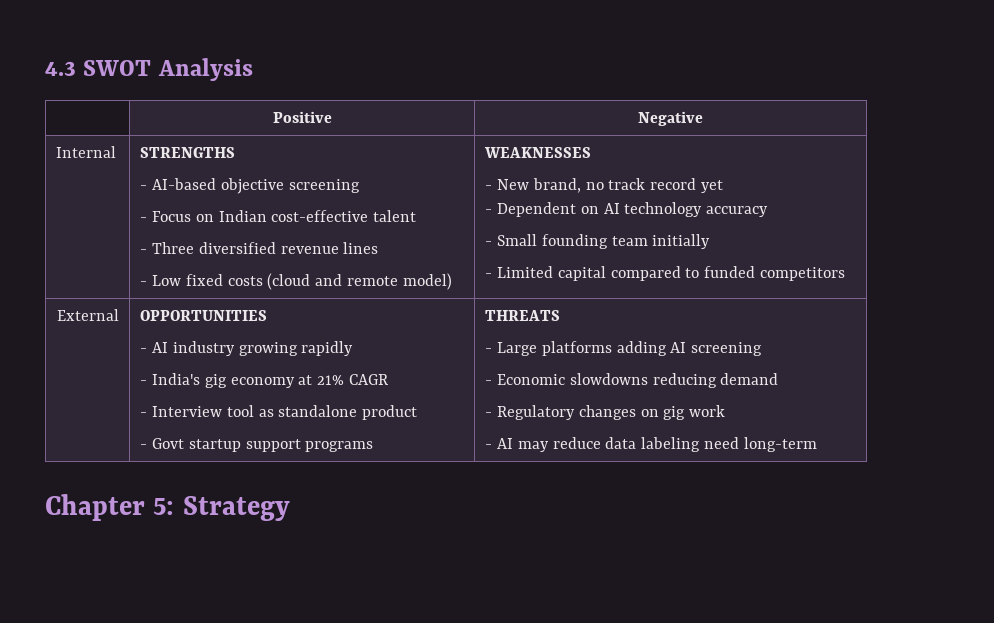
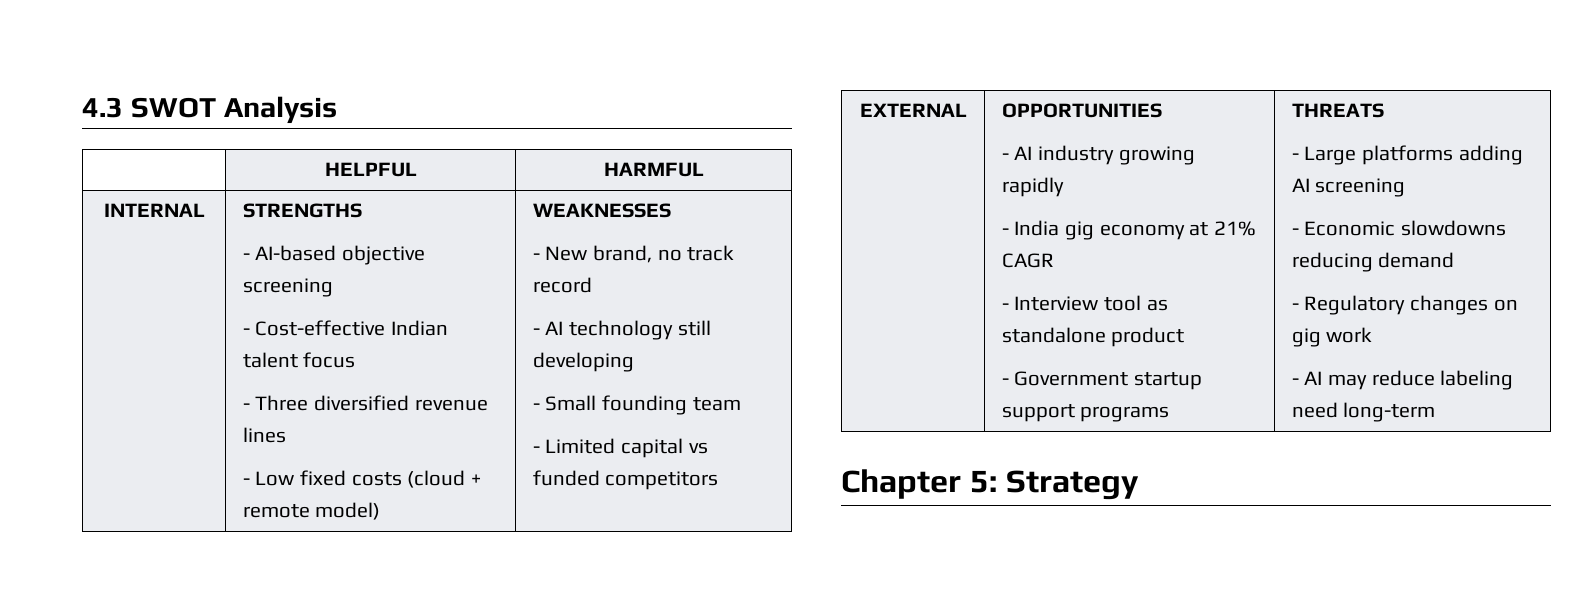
- | Positive | Negative
- Internal
+ | HELPFUL | HARMFUL
+ INTERNAL
- - Focus on Indian cost-effective talent
+ - Cost-effective Indian talent focus
- - Low fixed costs (cloud and remote model)
+ - Low fixed costs (cloud + remote model)
- - New brand, no track record yet
- - Dependent on AI technology accuracy
+ - New brand, no track record
+ - AI technology still developing
- - Small founding team initially
+ - Small founding team
- - Limited capital compared to funded competitors
+ - Limited capital vs funded competitors
- External
+ EXTERNAL
- - India's gig economy at 21% CAGR
+ - India gig economy at 21% CAGR
- - Govt startup support programs
+ - Government startup support programs
- - AI may reduce data labeling need long-term
+ - AI may reduce labeling need long-term

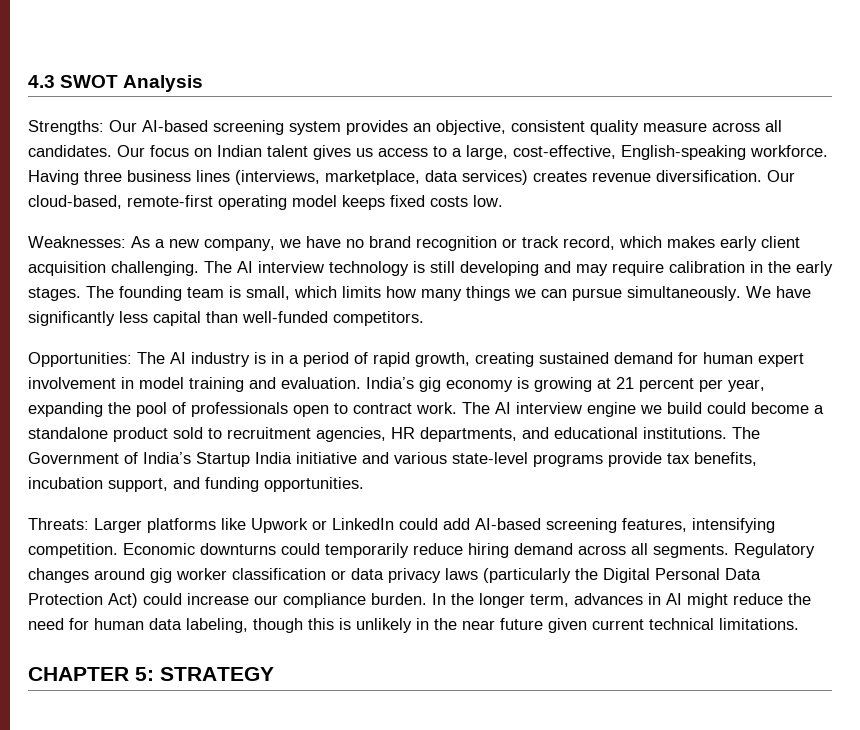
- | HELPFUL | HARMFUL
- INTERNAL | STRENGTHS
- - AI-based objective screening
- - Cost-effective Indian talent focus
- - Three diversified revenue lines
- - Low fixed costs (cloud + remote model) | WEAKNESSES
- - New brand, no track record
- - AI technology still developing
- - Small founding team
- - Limited capital vs funded competitors
- EXTERNAL | OPPORTUNITIES
- - AI industry growing rapidly
- - India gig economy at 21% CAGR
- - Interview tool as standalone product
- - Government startup support programs | THREATS
- - Large platforms adding AI screening
- - Economic slowdowns reducing demand
- - Regulatory changes on gig work
- - AI may reduce labeling need long-term
- Chapter 5: Strategy
+ Strengths: Our AI-based screening system provides an objective, consistent quality measure across all candidates. Our focus on Indian talent gives us access to a large, cost-effective, English-speaking workforce. Having three business lines (interviews, marketplace, data services) creates revenue diversification. Our cloud-based, remote-first operating model keeps fixed costs low.
+ Weaknesses: As a new company, we have no brand recognition or track record, which makes early client acquisition challenging. The AI interview technology is still developing and may require calibration in the early stages. The founding team is small, which limits how many things we can pursue simultaneously. We have significantly less capital than well-funded competitors.
+ Opportunities: The AI industry is in a period of rapid growth, creating sustained demand for human expert involvement in model training and evaluation. India’s gig economy is growing at 21 percent per year, expanding the pool of professionals open to contract work. The AI interview engine we build could become a standalone product sold to recruitment agencies, HR departments, and educational institutions. The Government of India’s Startup India initiative and various state-level programs provide tax benefits, incubation support, and funding opportunities.
+ Threats: Larger platforms like Upwork or LinkedIn could add AI-based screening features, intensifying competition. Economic downturns could temporarily reduce hiring demand across all segments. Regulatory changes around gig worker classification or data privacy laws (particularly the Digital Personal Data Protection Act) could increase our compliance burden. In the longer term, advances in AI might reduce the need for human data labeling, though this is unlikely in the near future given current technical limitations.
+ CHAPTER 5: STRATEGY

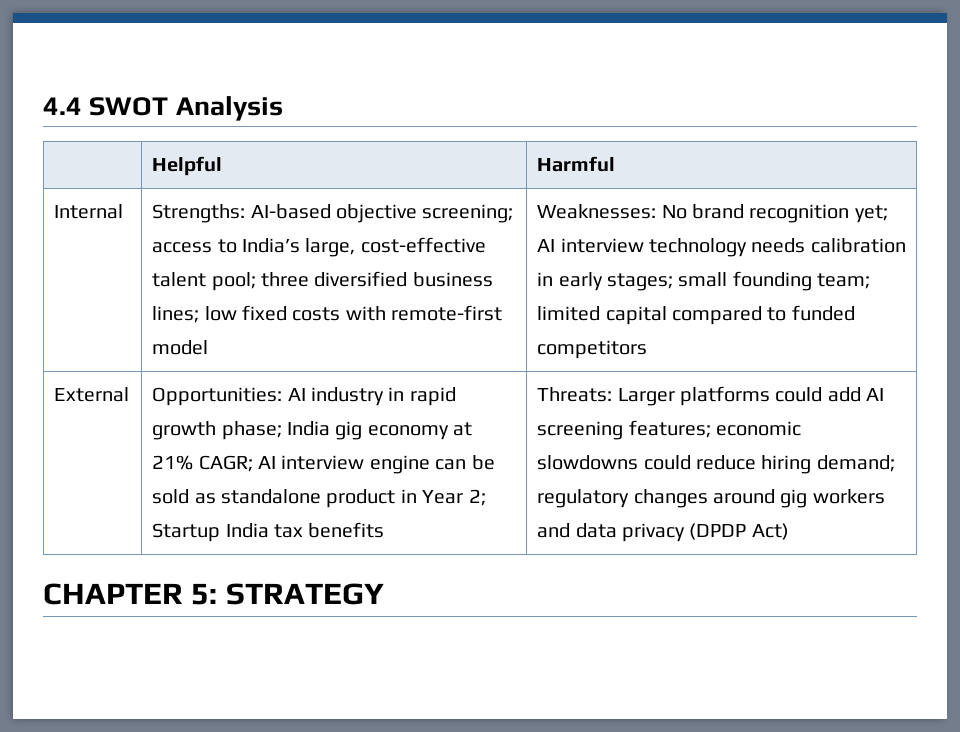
- 4.3 SWOT Analysis
+ 4.4 SWOT Analysis
- Strengths: Our AI-based screening system provides an objective, consistent quality measure across all candidates. Our focus on Indian talent gives us access to a large, cost-effective, English-speaking workforce. Having three business lines (interviews, marketplace, data services) creates revenue diversification. Our cloud-based, remote-first operating model keeps fixed costs low.
- Weaknesses: As a new company, we have no brand recognition or track record, which makes early client acquisition challenging. The AI interview technology is still developing and may require calibration in the early stages. The founding team is small, which limits how many things we can pursue simultaneously. We have significantly less capital than well-funded competitors.
- Opportunities: The AI industry is in a period of rapid growth, creating sustained demand for human expert involvement in model training and evaluation. India’s gig economy is growing at 21 percent per year, expanding the pool of professionals open to contract work. The AI interview engine we build could become a standalone product sold to recruitment agencies, HR departments, and educational institutions. The Government of India’s Startup India initiative and various state-level programs provide tax benefits, incubation support, and funding opportunities.
- Threats: Larger platforms like Upwork or LinkedIn could add AI-based screening features, intensifying competition. Economic downturns could temporarily reduce hiring demand across all segments. Regulatory changes around gig worker classification or data privacy laws (particularly the Digital Personal Data Protection Act) could increase our compliance burden. In the longer term, advances in AI might reduce the need for human data labeling, though this is unlikely in the near future given current technical limitations.
+ | Helpful | Harmful
+ Internal | Strengths: AI-based objective screening; access to India’s large, cost-effective talent pool; three diversified business lines; low fixed costs with remote-first model | Weaknesses: No brand recognition yet; AI interview technology needs calibration in early stages; small founding team; limited capital compared to funded competitors
+ External | Opportunities: AI industry in rapid growth phase; India gig economy at 21% CAGR; AI interview engine can be sold as standalone product in Year 2; Startup India tax benefits | Threats: Larger platforms could add AI screening features; economic slowdowns could reduce hiring demand; regulatory changes around gig workers and data privacy (DPDP Act)

